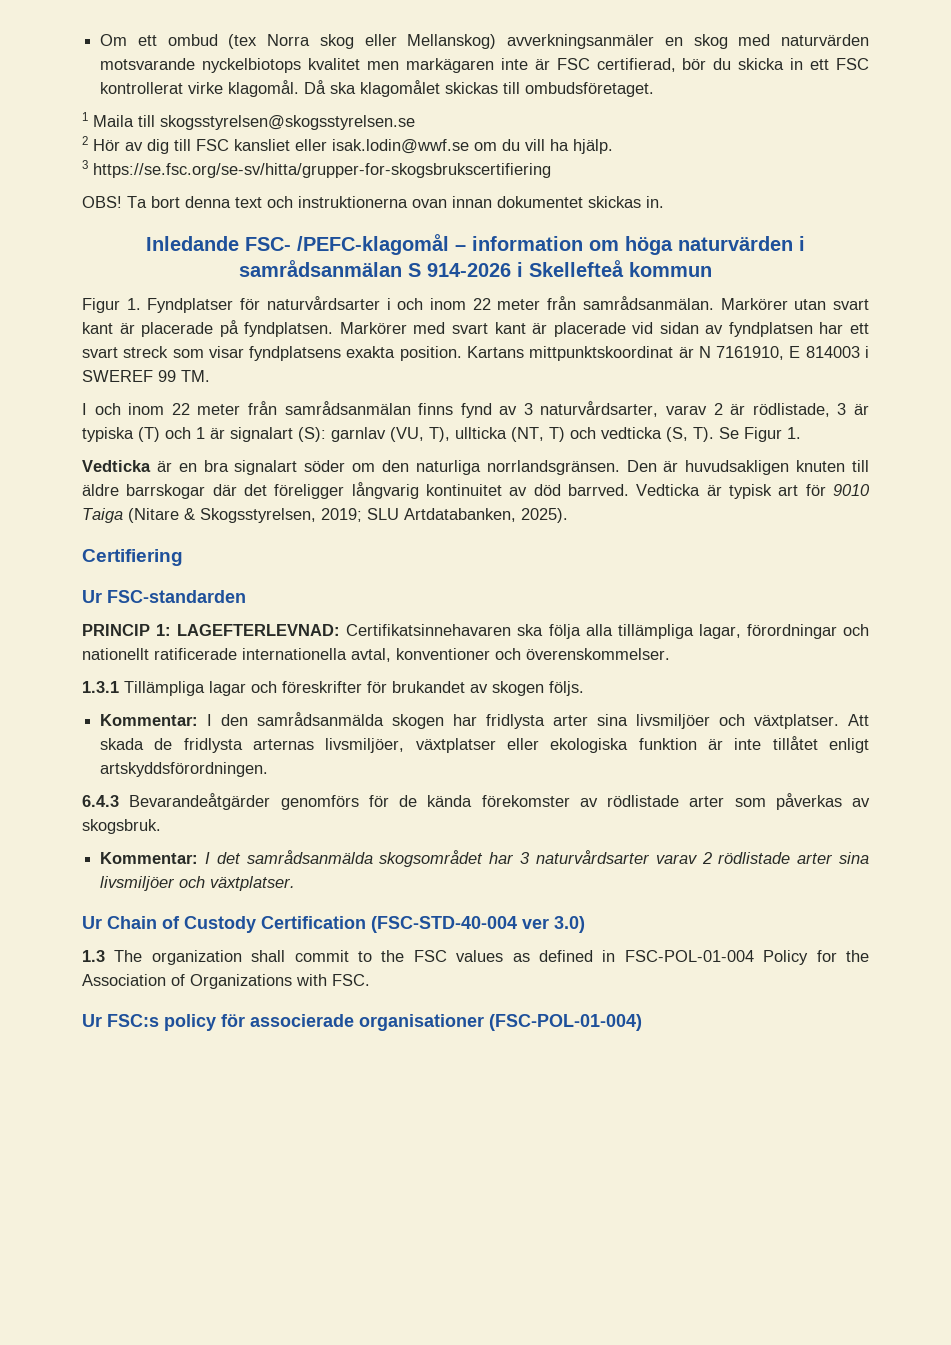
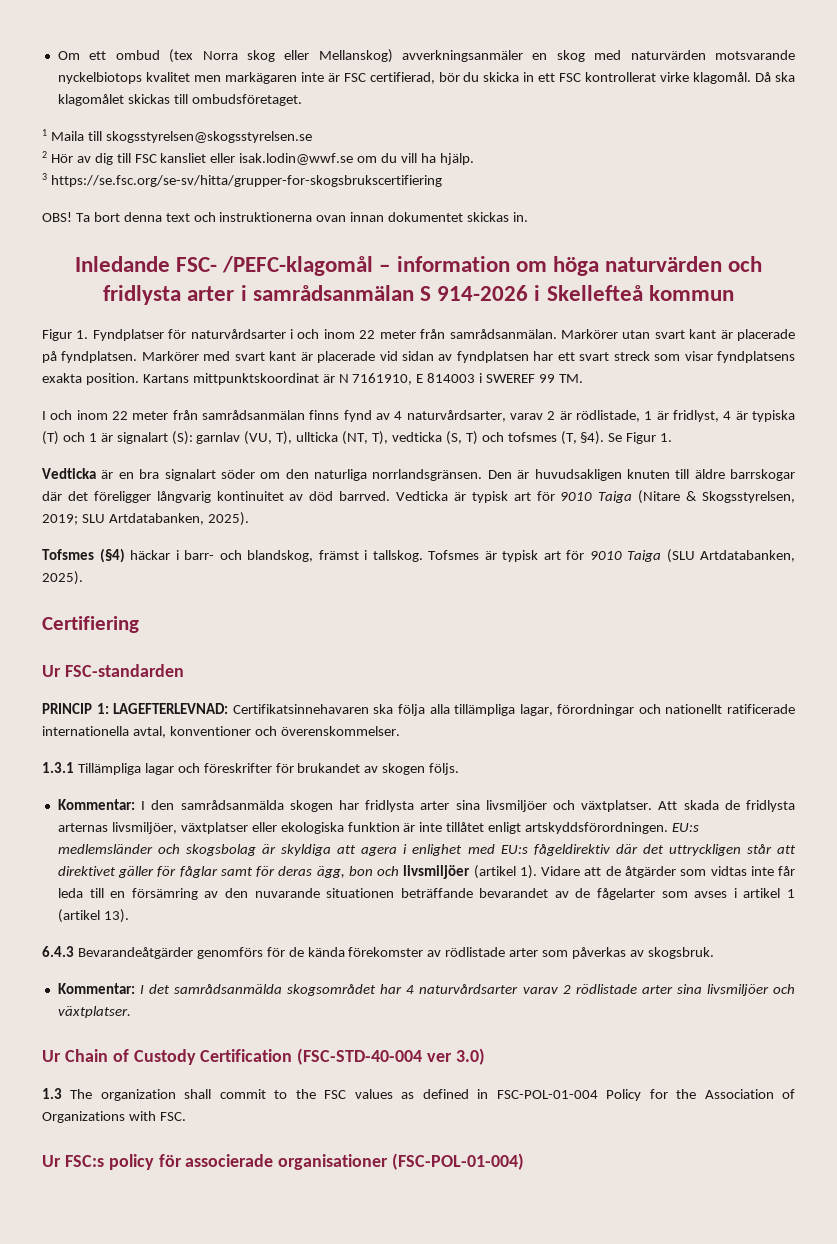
- Inledande FSC- /PEFC-klagomål – information om höga naturvärden i samrådsanmälan S 914-2026 i Skellefteå kommun
+ Inledande FSC- /PEFC-klagomål – information om höga naturvärden och fridlysta arter i samrådsanmälan S 914-2026 i Skellefteå kommun
- I och inom 22 meter från samrådsanmälan finns fynd av 3 naturvårdsarter, varav 2 är rödlistade, 3 är typiska (T) och 1 är signalart (S): garnlav (VU, T), ullticka (NT, T) och vedticka (S, T). Se Figur 1.
+ I och inom 22 meter från samrådsanmälan finns fynd av 4 naturvårdsarter, varav 2 är rödlistade, 1 är fridlyst, 4 är typiska (T) och 1 är signalart (S): garnlav (VU, T), ullticka (NT, T), vedticka (S, T) och tofsmes (T, §4). Se Figur 1.
+ Tofsmes (§4) häckar i barr- och blandskog, främst i tallskog. Tofsmes är typisk art för 9010 Taiga (SLU Artdatabanken, 2025).
+ EU:s medlemsländer och skogsbolag är skyldiga att agera i enlighet med EU:s fågeldirektiv där det uttryckligen står att direktivet gäller för fåglar samt för deras ägg, bon och livsmiljöer (artikel 1). Vidare att de åtgärder som vidtas inte får leda till en försämring av den nuvarande situationen beträffande bevarandet av de fågelarter som avses i artikel 1 (artikel 13).
- Kommentar: I det samrådsanmälda skogsområdet har 3 naturvårdsarter varav 2 rödlistade arter sina livsmiljöer och växtplatser.
+ Kommentar: I det samrådsanmälda skogsområdet har 4 naturvårdsarter varav 2 rödlistade arter sina livsmiljöer och växtplatser.

